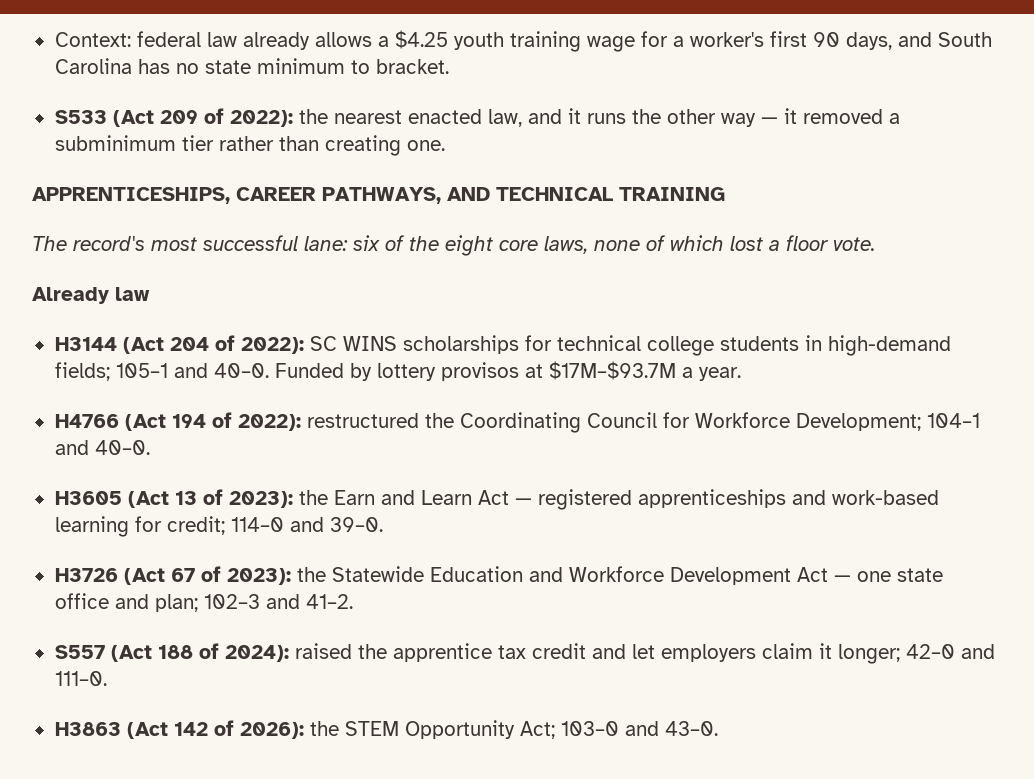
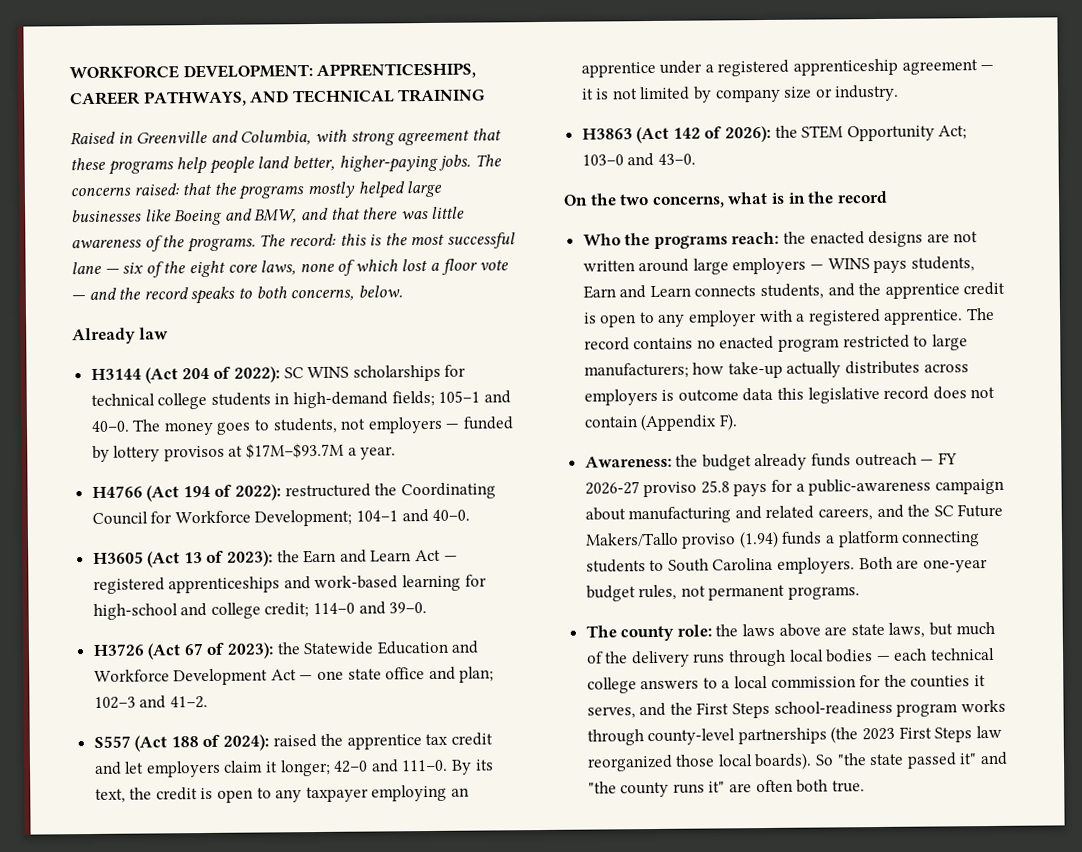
- Context: federal law already allows a $4.25 youth training wage for a worker's first 90 days, and South Carolina has no state minimum to bracket.
- S533 (Act 209 of 2022): the nearest enacted law, and it runs the other way — it removed a subminimum tier rather than creating one.
- APPRENTICESHIPS, CAREER PATHWAYS, AND TECHNICAL TRAINING
+ WORKFORCE DEVELOPMENT: APPRENTICESHIPS, CAREER PATHWAYS, AND TECHNICAL TRAINING
- The record's most successful lane: six of the eight core laws, none of which lost a floor vote.
+ Raised in Greenville and Columbia, with strong agreement that these programs help people land better, higher-paying jobs. The concerns raised: that the programs mostly helped large businesses like Boeing and BMW, and that there was little awareness of the programs. The record: this is the most successful lane — six of the eight core laws, none of which lost a floor vote — and the record speaks to both concerns, below.
- Funded by lottery provisos at $17M–$93.7M a year.
+ The money goes to students, not employers — funded by lottery provisos at $17M–$93.7M a year.
- H3605 (Act 13 of 2023): the Earn and Learn Act — registered apprenticeships and work-based learning for credit; 114–0 and 39–0.
+ H3605 (Act 13 of 2023): the Earn and Learn Act — registered apprenticeships and work-based learning for high-school and college credit; 114–0 and 39–0.
+ By its text, the credit is open to any taxpayer employing an apprentice under a registered apprenticeship agreement — it is not limited by company size or industry.
+ On the two concerns, what is in the record
+ Who the programs reach: the enacted designs are not written around large employers — WINS pays students, Earn and Learn connects students, and the apprentice credit is open to any employer with a registered apprentice. The record contains no enacted program restricted to large manufacturers; how take-up actually distributes across employers is outcome data this legislative record does not contain (Appendix F).
+ Awareness: the budget already funds outreach — FY 2026-27 proviso 25.8 pays for a public-awareness campaign about manufacturing and related careers, and the SC Future Makers/Tallo proviso (1.94) funds a platform connecting students to South Carolina employers. Both are one-year budget rules, not permanent programs.
+ The county role: the laws above are state laws, but much of the delivery runs through local bodies — each technical college answers to a local commission for the counties it serves, and the First Steps school-readiness program works through county-level partnerships (the 2023 First Steps law reorganized those local boards). So "the state passed it" and "the county runs it" are often both true.

